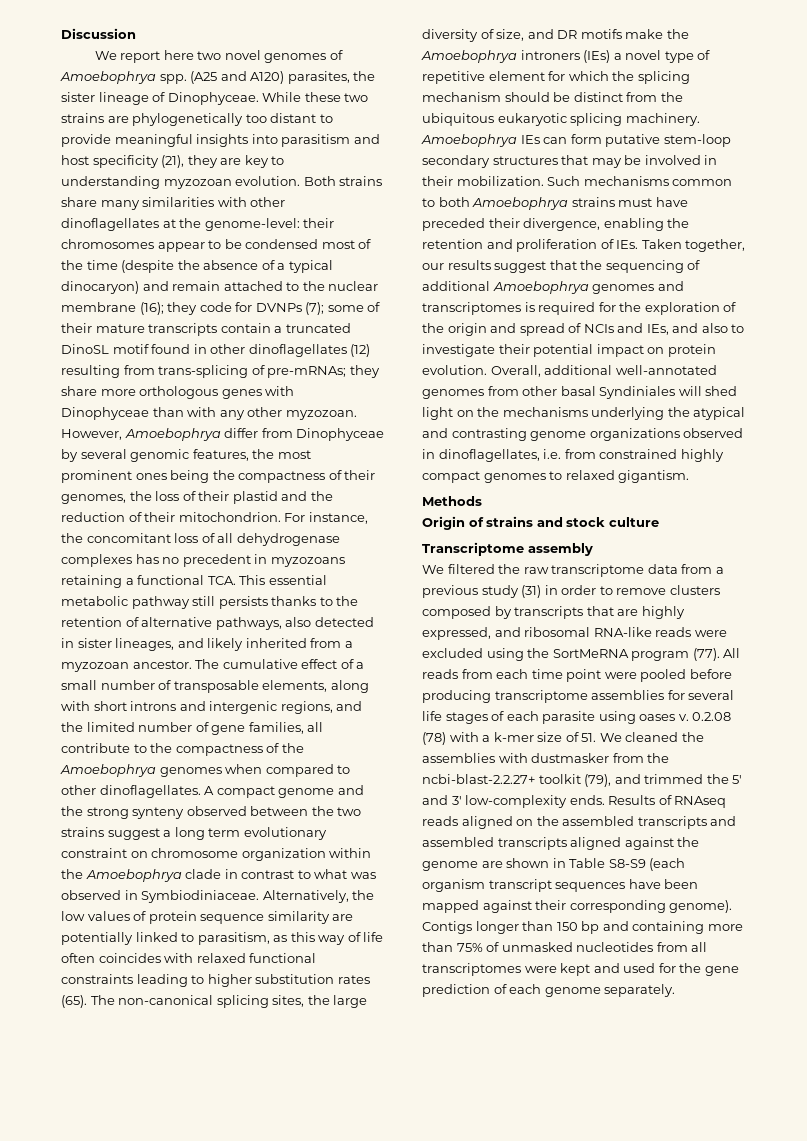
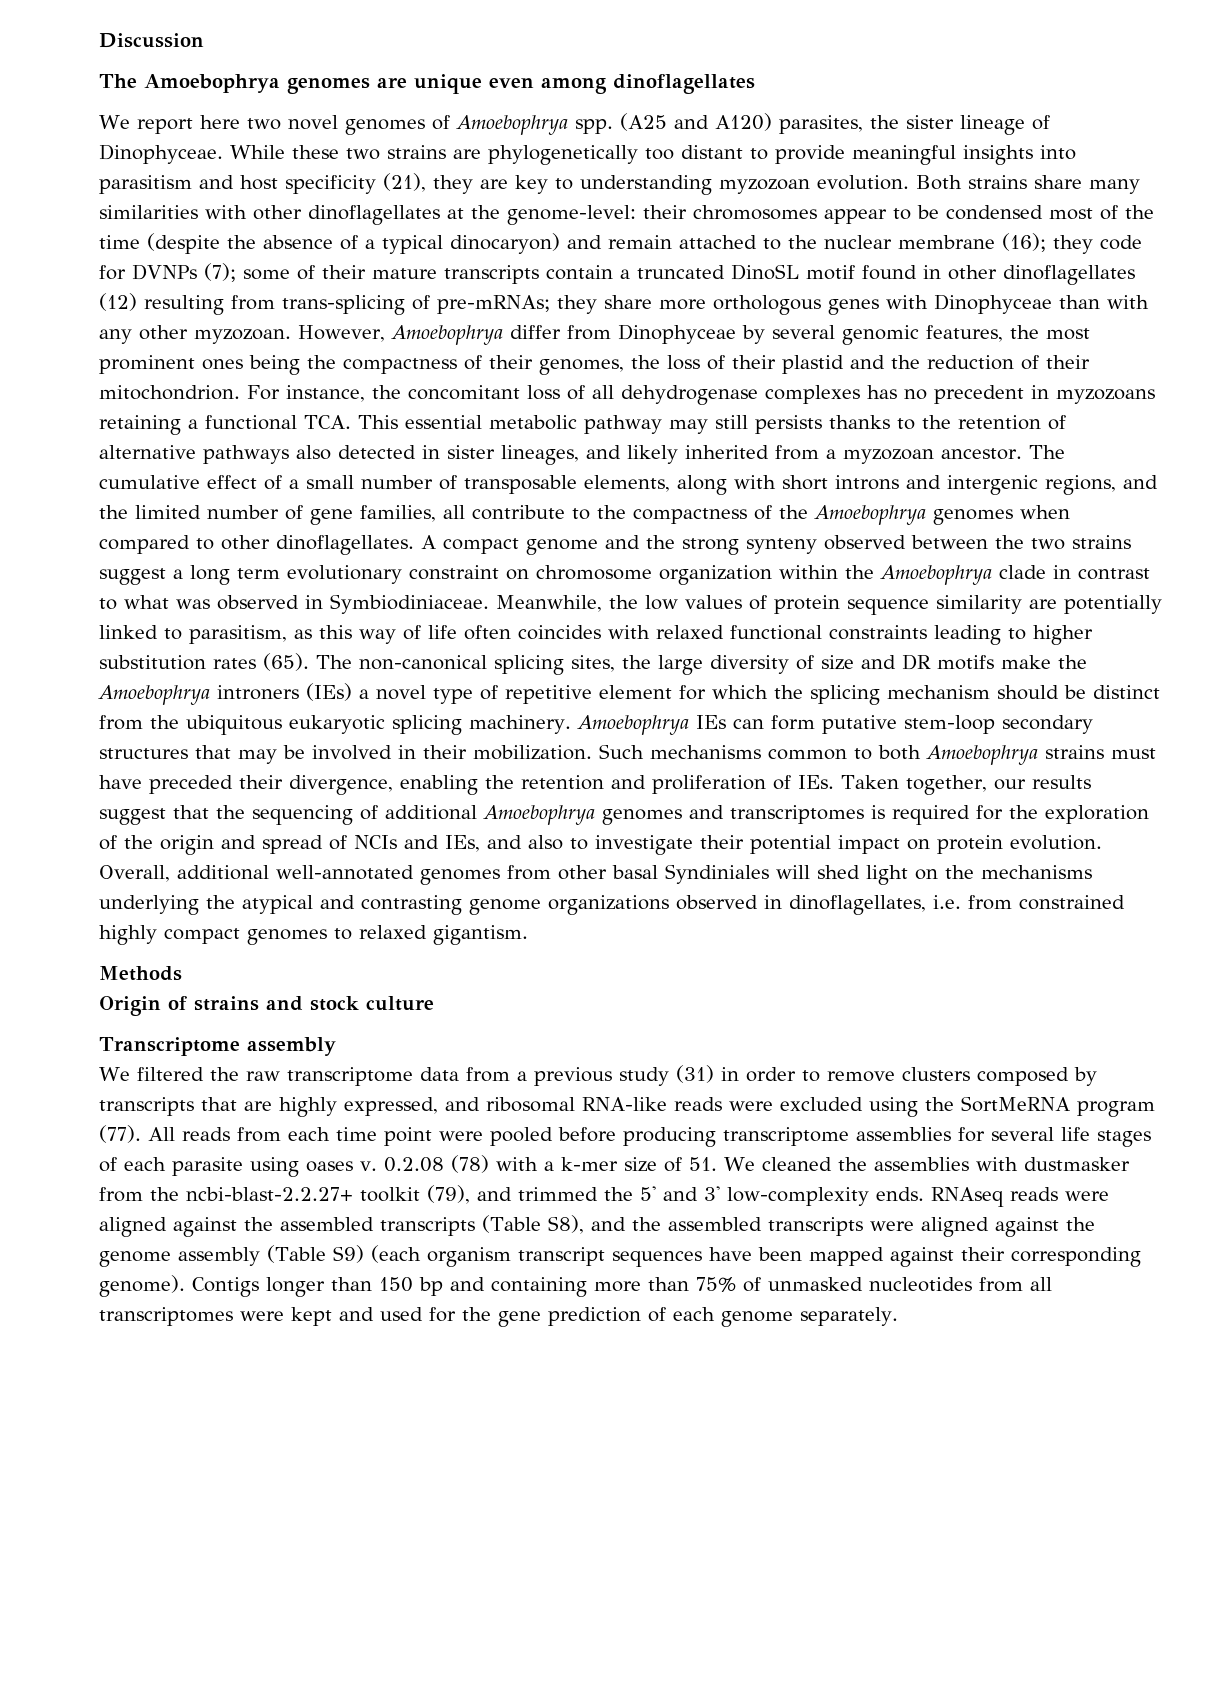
+ The Amoebophrya genomes are unique even among dinoflagellates
- For instance, the concomitant loss of all dehydrogenase complexes has no precedent in myzozoans retaining a functional TCA. This essential metabolic pathway still persists thanks to the retention of alternative pathways, also detected in sister lineages, and likely inherited from a myzozoan ancestor.
+ For instance, the concomitant loss of all dehydrogenase complexes has no precedent in myzozoans retaining a functional TCA. This essential metabolic pathway may still persists thanks to the retention of alternative pathways also detected in sister lineages, and likely inherited from a myzozoan ancestor.
- Alternatively, the low values of protein sequence similarity are potentially linked to parasitism, as this way of life often coincides with relaxed functional constraints leading to higher substitution rates (65).
+ Meanwhile, the low values of protein sequence similarity are potentially linked to parasitism, as this way of life often coincides with relaxed functional constraints leading to higher substitution rates (65).
- The non-canonical splicing sites, the large diversity of size, and DR motifs make the Amoebophrya introners (IEs) a novel type of repetitive element for which the splicing mechanism should be distinct from the ubiquitous eukaryotic splicing machinery.
+ The non-canonical splicing sites, the large diversity of size and DR motifs make the Amoebophrya introners (IEs) a novel type of repetitive element for which the splicing mechanism should be distinct from the ubiquitous eukaryotic splicing machinery.
- Results of RNAseq reads aligned on the assembled transcripts and assembled transcripts aligned against the genome are shown in Table S8-S9 (each organism transcript sequences have been mapped against their corresponding genome).
+ RNAseq reads were aligned against the assembled transcripts (Table S8), and the assembled transcripts were aligned against the genome assembly (Table S9) (each organism transcript sequences have been mapped against their corresponding genome).

